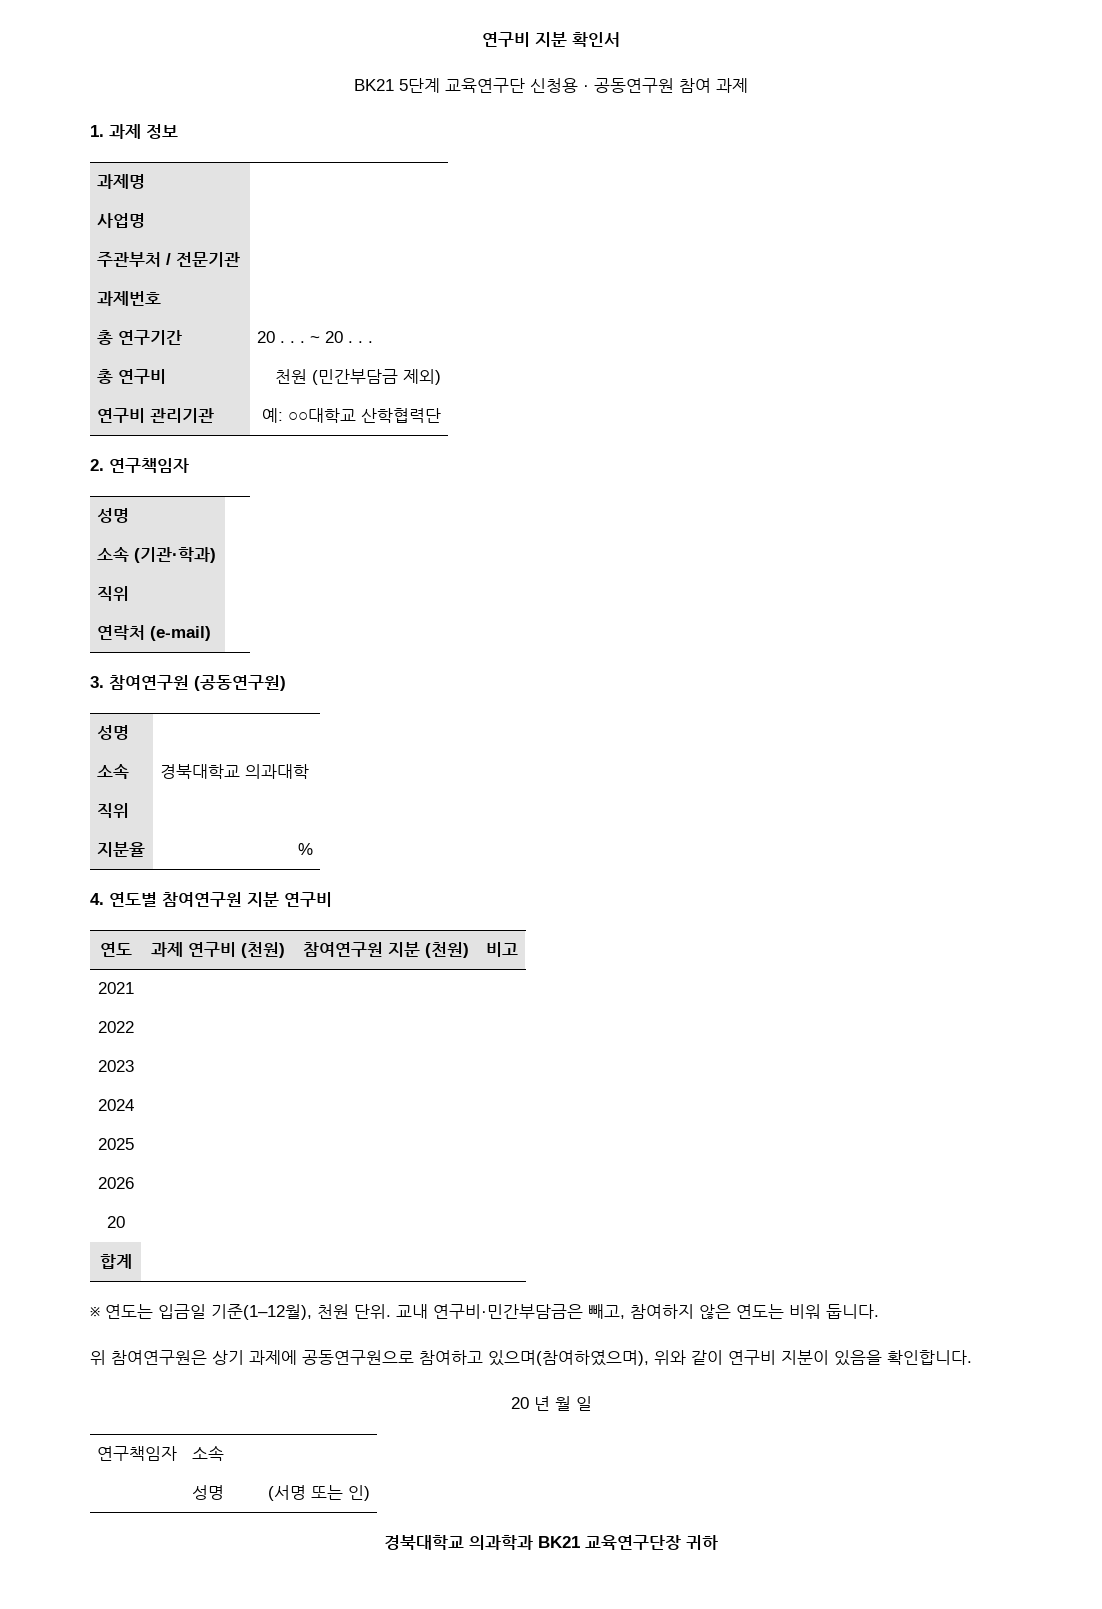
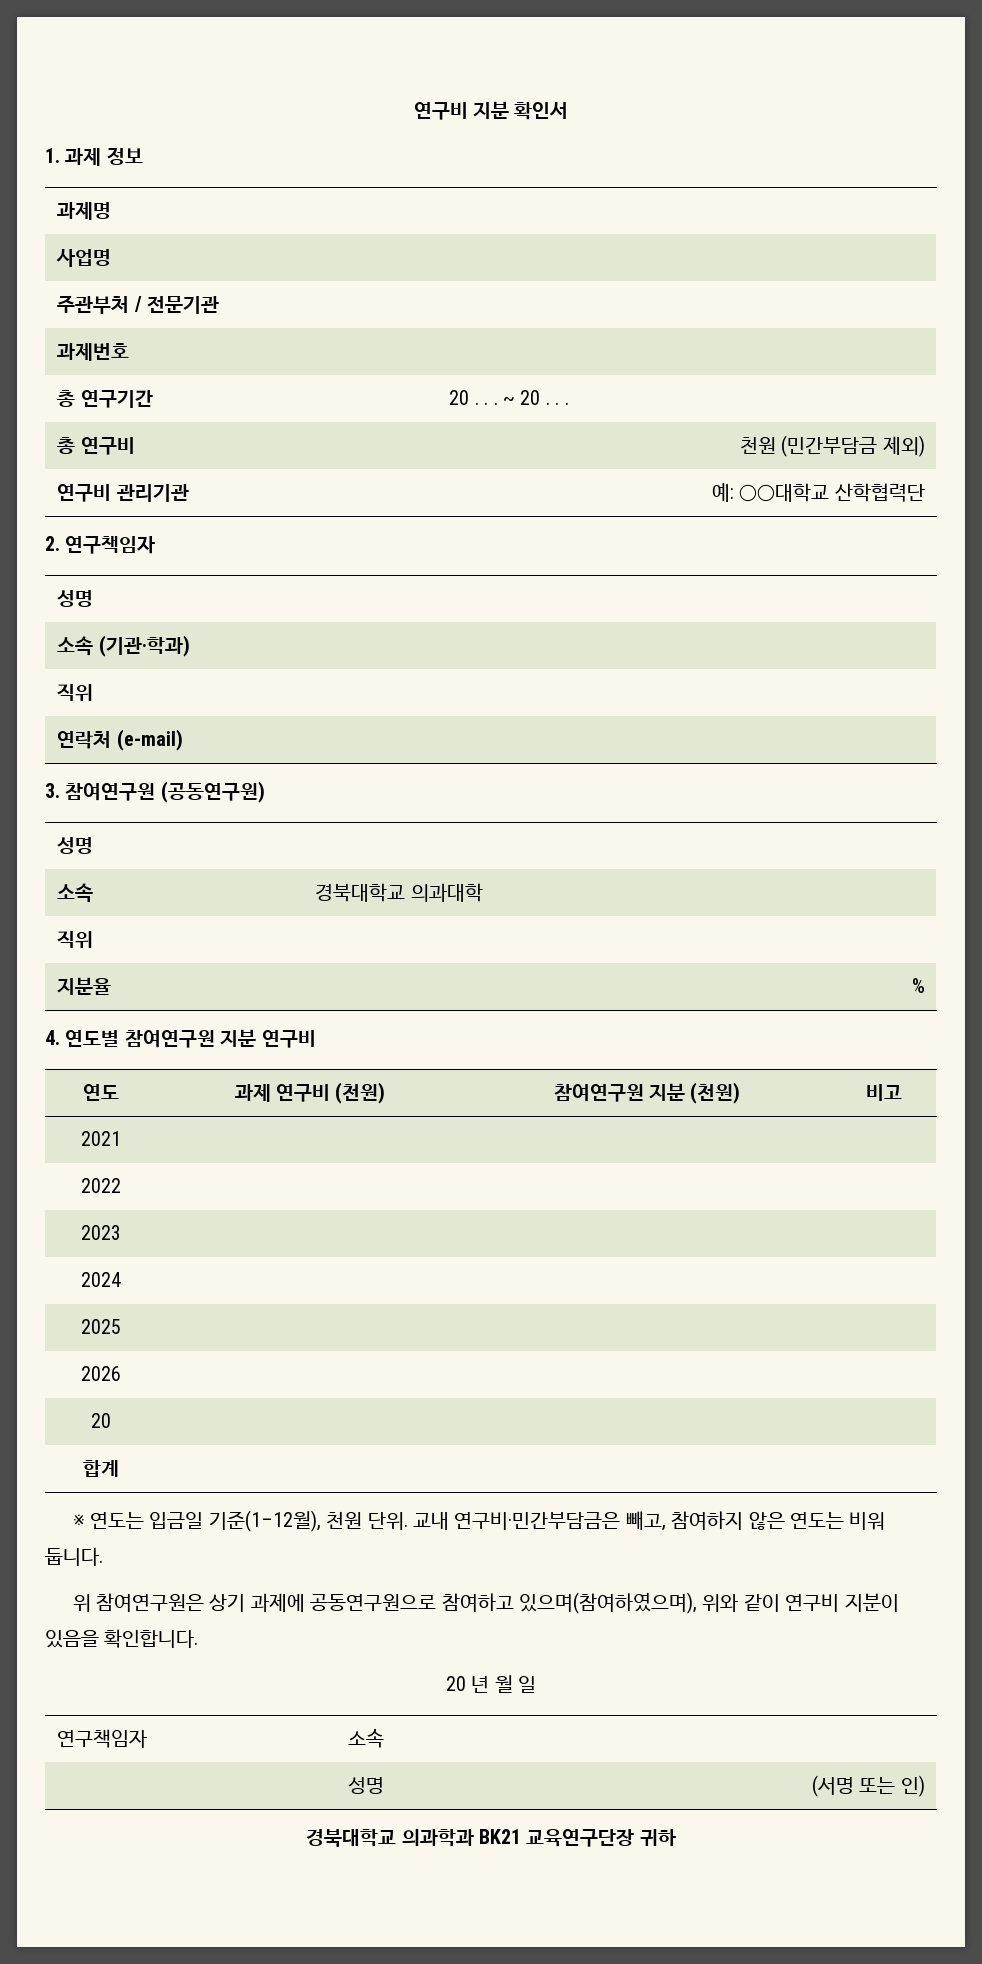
- BK21 5단계 교육연구단 신청용 · 공동연구원 참여 과제

